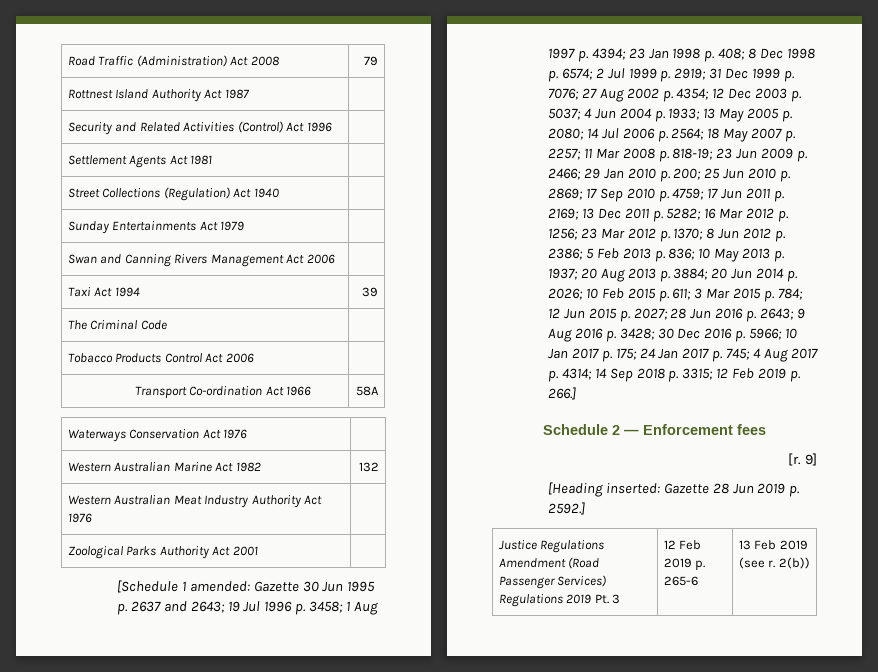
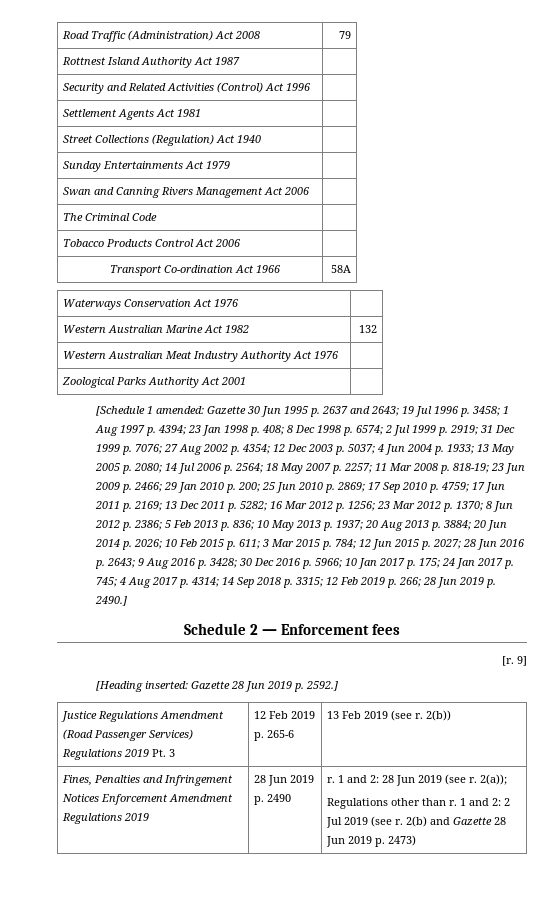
- Taxi Act 1994 | 39
- 12 Feb 2019 p. 266.]
+ 12 Feb 2019 p. 266; 28 Jun 2019 p. 2490.]
+ Fines, Penalties and Infringement Notices Enforcement Amendment Regulations 2019 | 28 Jun 2019 p. 2490 | r. 1 and 2: 28 Jun 2019 (see r. 2(a));
+ Regulations other than r. 1 and 2: 2 Jul 2019 (see r. 2(b) and Gazette 28 Jun 2019 p. 2473)

